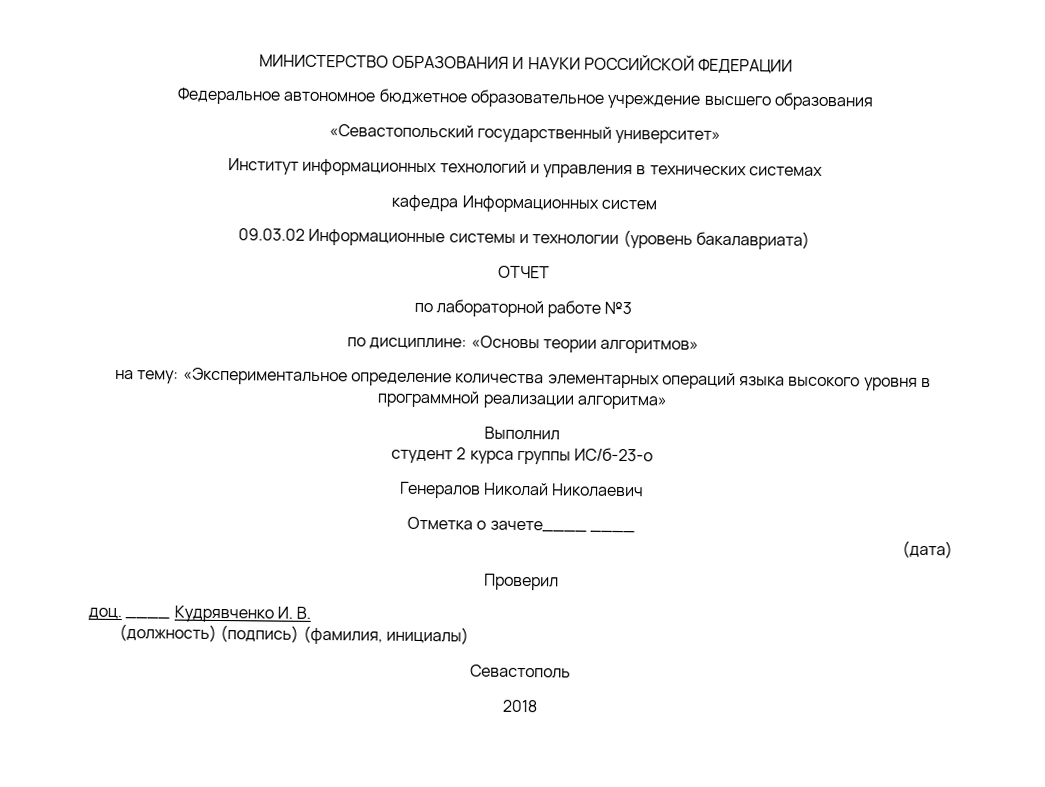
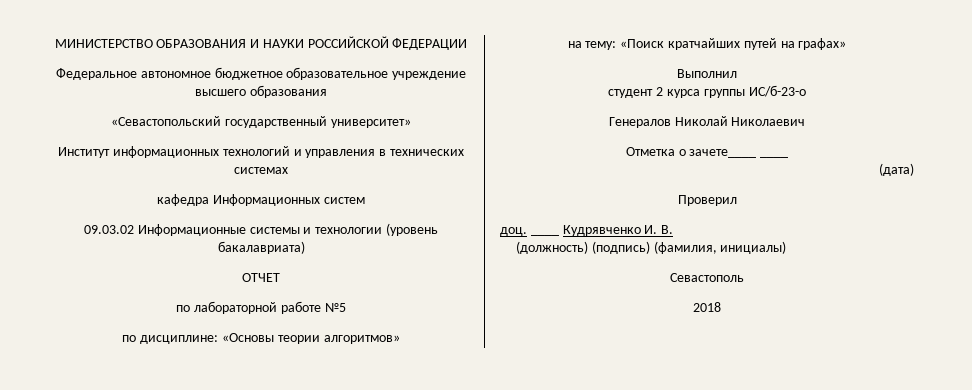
- по лабораторной работе №3
+ по лабораторной работе №5
- на тему: «Экспериментальное определение количества элементарных операций языка высокого уровня в программной реализации алгоритма»
+ на тему: «Поиск кратчайших путей на графах»

